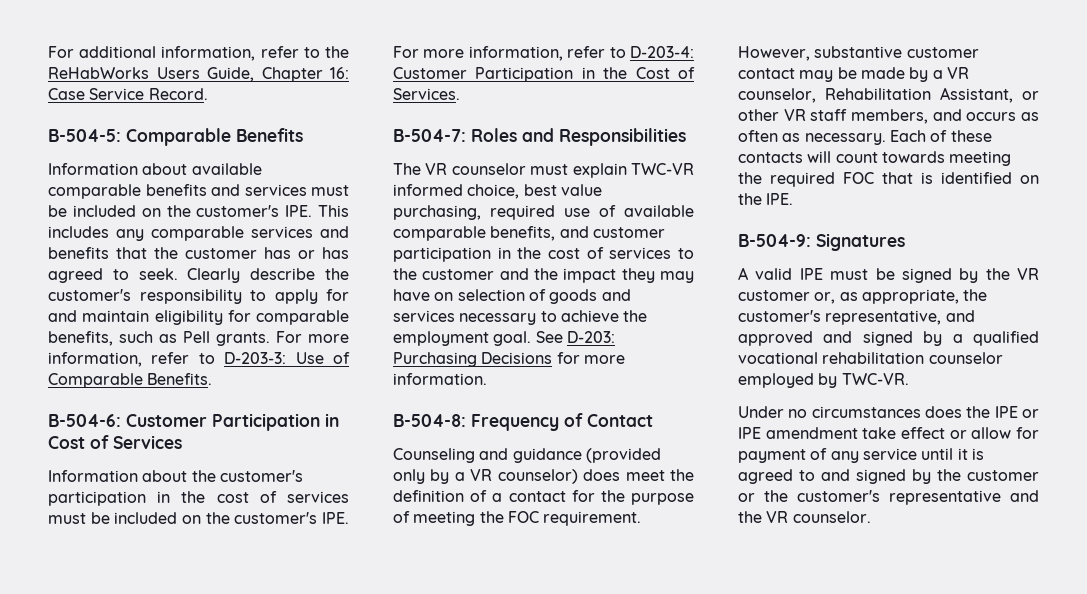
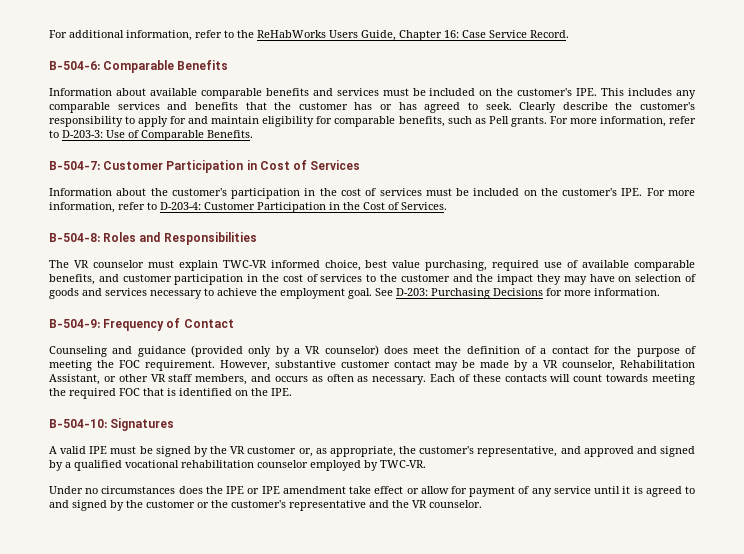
- B-504-5: Comparable Benefits
+ B-504-6: Comparable Benefits
- B-504-6: Customer Participation in Cost of Services
+ B-504-7: Customer Participation in Cost of Services
- B-504-7: Roles and Responsibilities
+ B-504-8: Roles and Responsibilities
- B-504-8: Frequency of Contact
+ B-504-9: Frequency of Contact
- B-504-9: Signatures
+ B-504-10: Signatures

